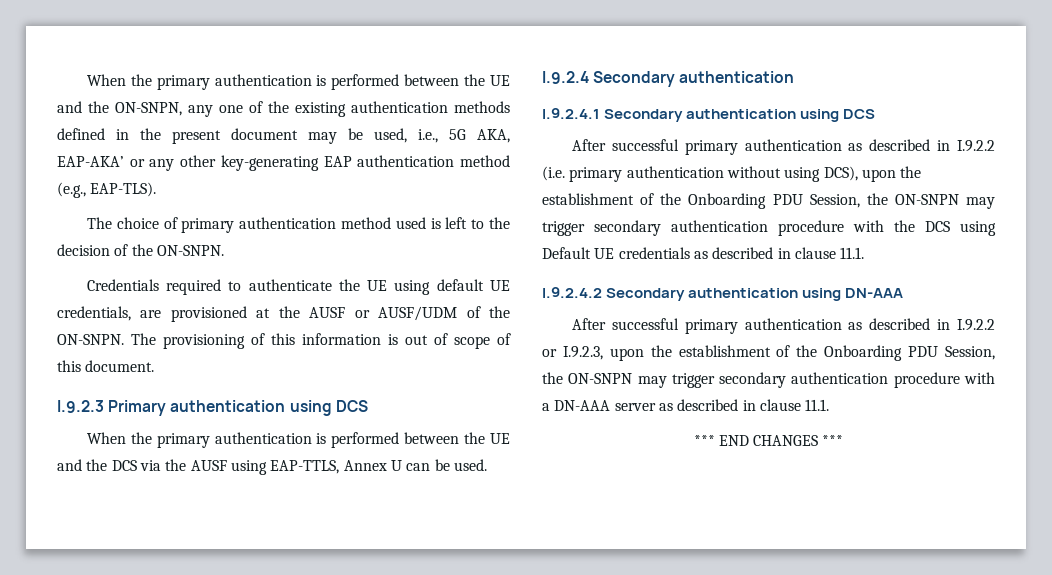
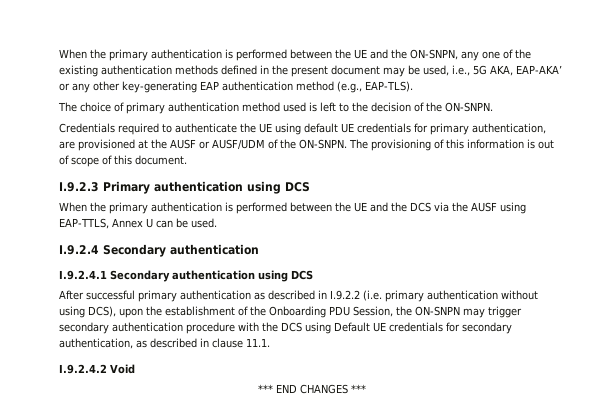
- Credentials required to authenticate the UE using default UE credentials, are provisioned at the AUSF or AUSF/UDM of the ON-SNPN.
+ Credentials required to authenticate the UE using default UE credentials for primary authentication, are provisioned at the AUSF or AUSF/UDM of the ON-SNPN.
- After successful primary authentication as described in I.9.2.2 (i.e. primary authentication without using DCS), upon the establishment of the Onboarding PDU Session, the ON-SNPN may trigger secondary authentication procedure with the DCS using Default UE credentials as described in clause 11.1.
+ After successful primary authentication as described in I.9.2.2 (i.e. primary authentication without using DCS), upon the establishment of the Onboarding PDU Session, the ON-SNPN may trigger secondary authentication procedure with the DCS using Default UE credentials for secondary authentication, as described in clause 11.1.
- I.9.2.4.2 Secondary authentication using DN-AAA
- After successful primary authentication as described in I.9.2.2 or I.9.2.3, upon the establishment of the Onboarding PDU Session, the ON-SNPN may trigger secondary authentication procedure with a DN-AAA server as described in clause 11.1.
+ I.9.2.4.2 Void

